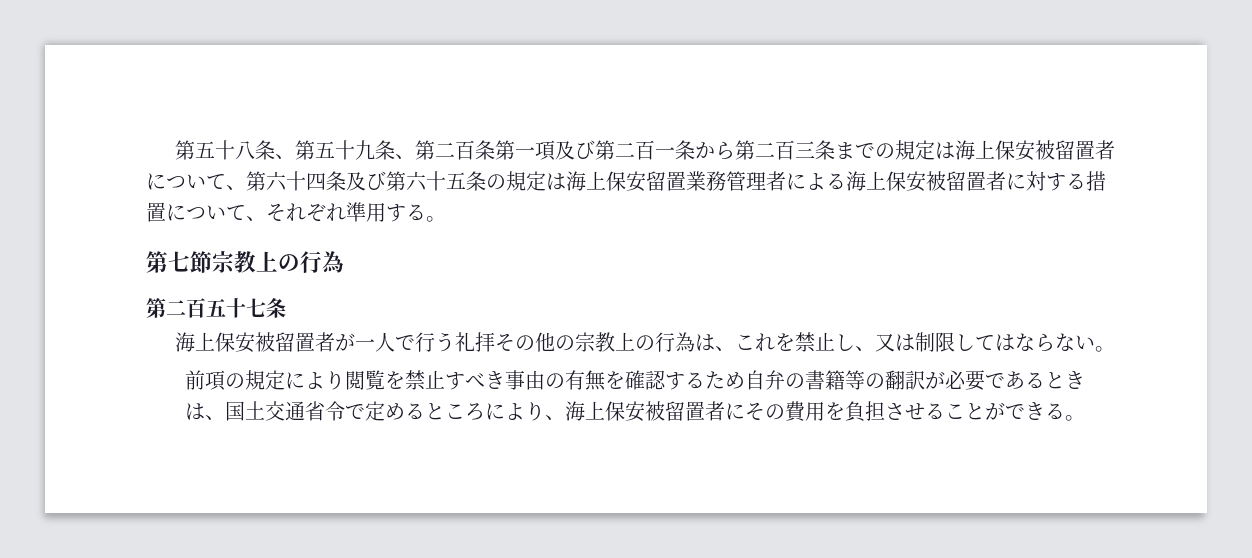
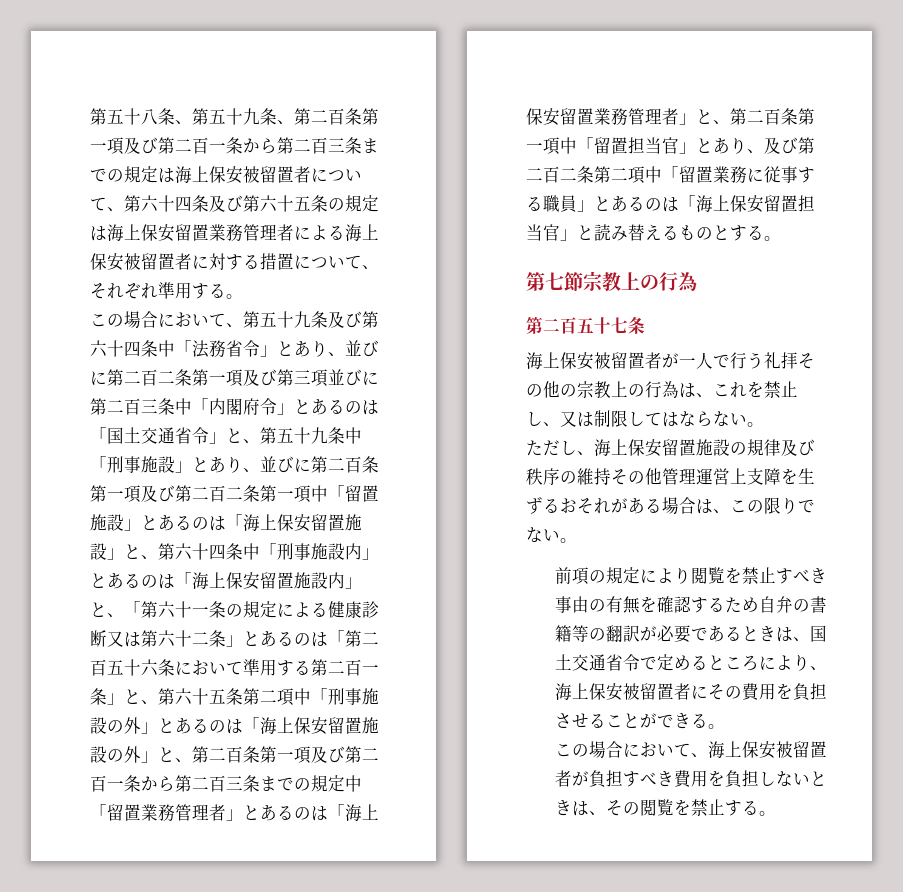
+ この場合において、第五十九条及び第六十四条中「法務省令」とあり、並びに第二百二条第一項及び第三項並びに第二百三条中「内閣府令」とあるのは「国土交通省令」と、第五十九条中「刑事施設」とあり、並びに第二百条第一項及び第二百二条第一項中「留置施設」とあるのは「海上保安留置施設」と、第六十四条中「刑事施設内」とあるのは「海上保安留置施設内」と、「第六十一条の規定による健康診断又は第六十二条」とあるのは「第二百五十六条において準用する第二百一条」と、第六十五条第二項中「刑事施設の外」とあるのは「海上保安留置施設の外」と、第二百条第一項及び第二百一条から第二百三条までの規定中「留置業務管理者」とあるのは「海上保安留置業務管理者」と、第二百条第一項中「留置担当官」とあり、及び第二百二条第二項中「留置業務に従事する職員」とあるのは「海上保安留置担当官」と読み替えるものとする。
+ ただし、海上保安留置施設の規律及び秩序の維持その他管理運営上支障を生ずるおそれがある場合は、この限りでない。
+ この場合において、海上保安被留置者が負担すべき費用を負担しないときは、その閲覧を禁止する。

